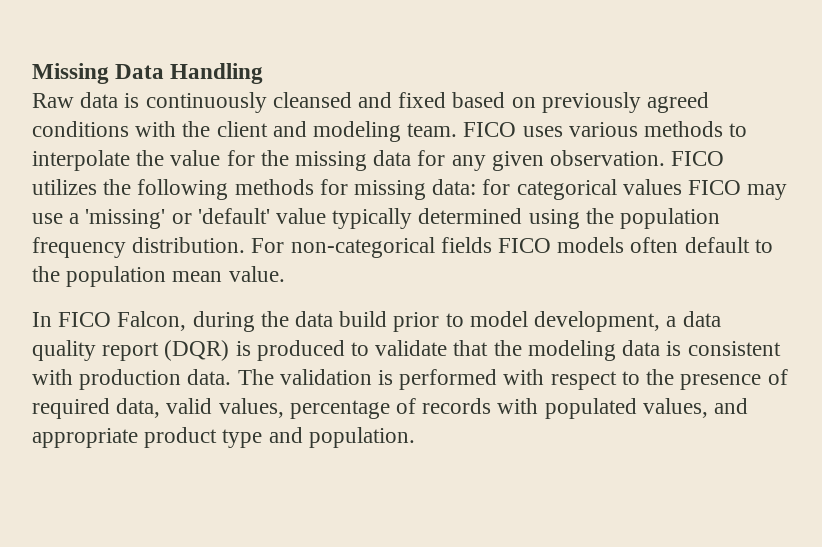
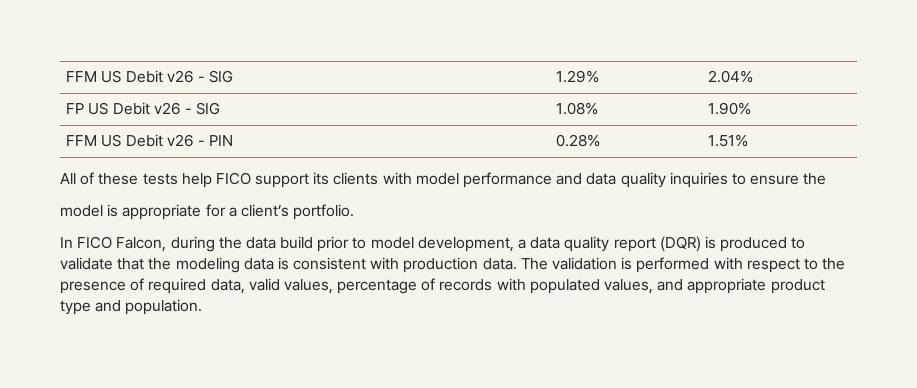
- Missing Data Handling
- Raw data is continuously cleansed and fixed based on previously agreed conditions with the client and modeling team. FICO uses various methods to interpolate the value for the missing data for any given observation. FICO utilizes the following methods for missing data: for categorical values FICO may use a 'missing' or 'default' value typically determined using the population frequency distribution. For non-categorical fields FICO models often default to the population mean value.
+ FFM US Debit v26 - SIG | 1.29% | 2.04%
+ FP US Debit v26 - SIG | 1.08% | 1.90%
+ FFM US Debit v26 - PIN | 0.28% | 1.51%
+ All of these tests help FICO support its clients with model performance and data quality inquiries to ensure the
+ model is appropriate for a client’s portfolio.

